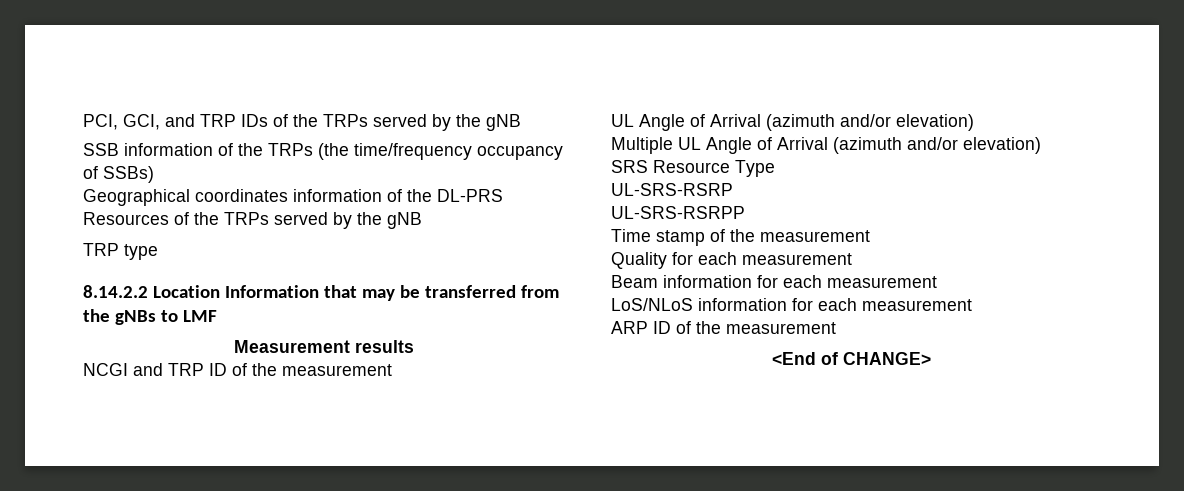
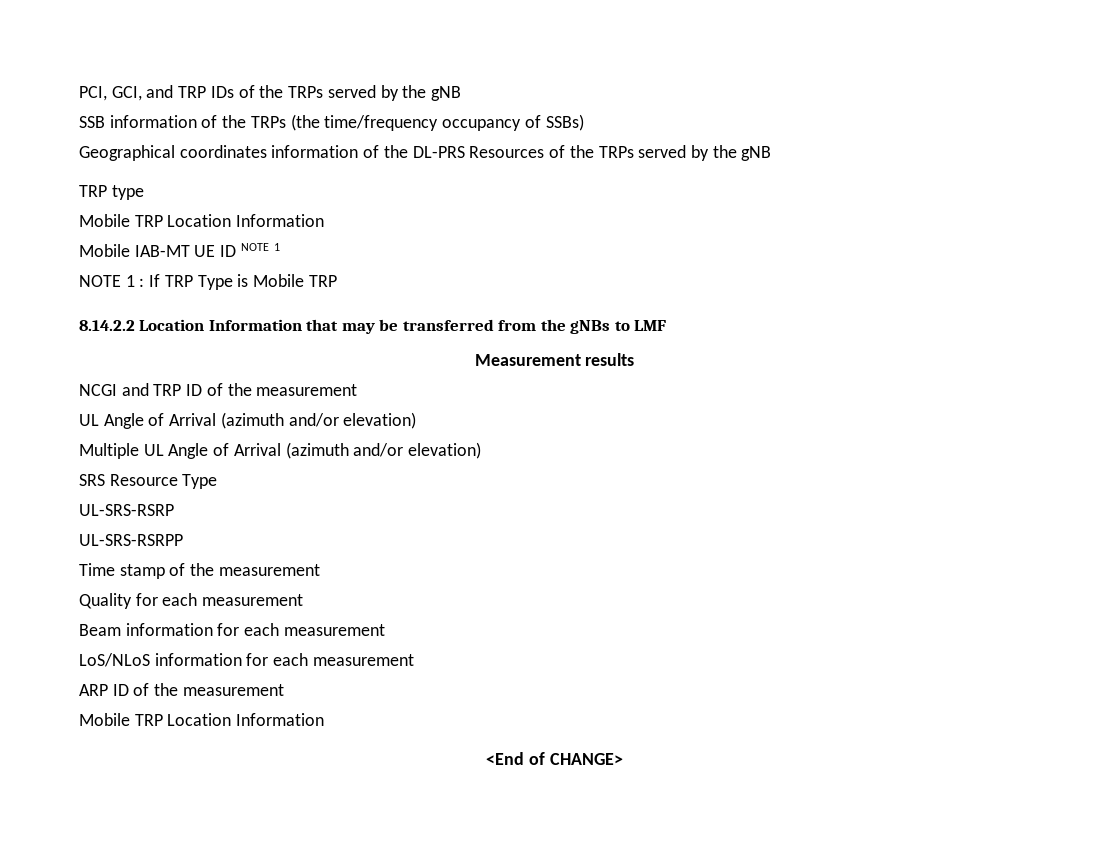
  TRP type
+ Mobile TRP Location Information
+ Mobile IAB-MT UE ID NOTE 1
+ NOTE 1 : If TRP Type is Mobile TRP
  ARP ID of the measurement
+ Mobile TRP Location Information

